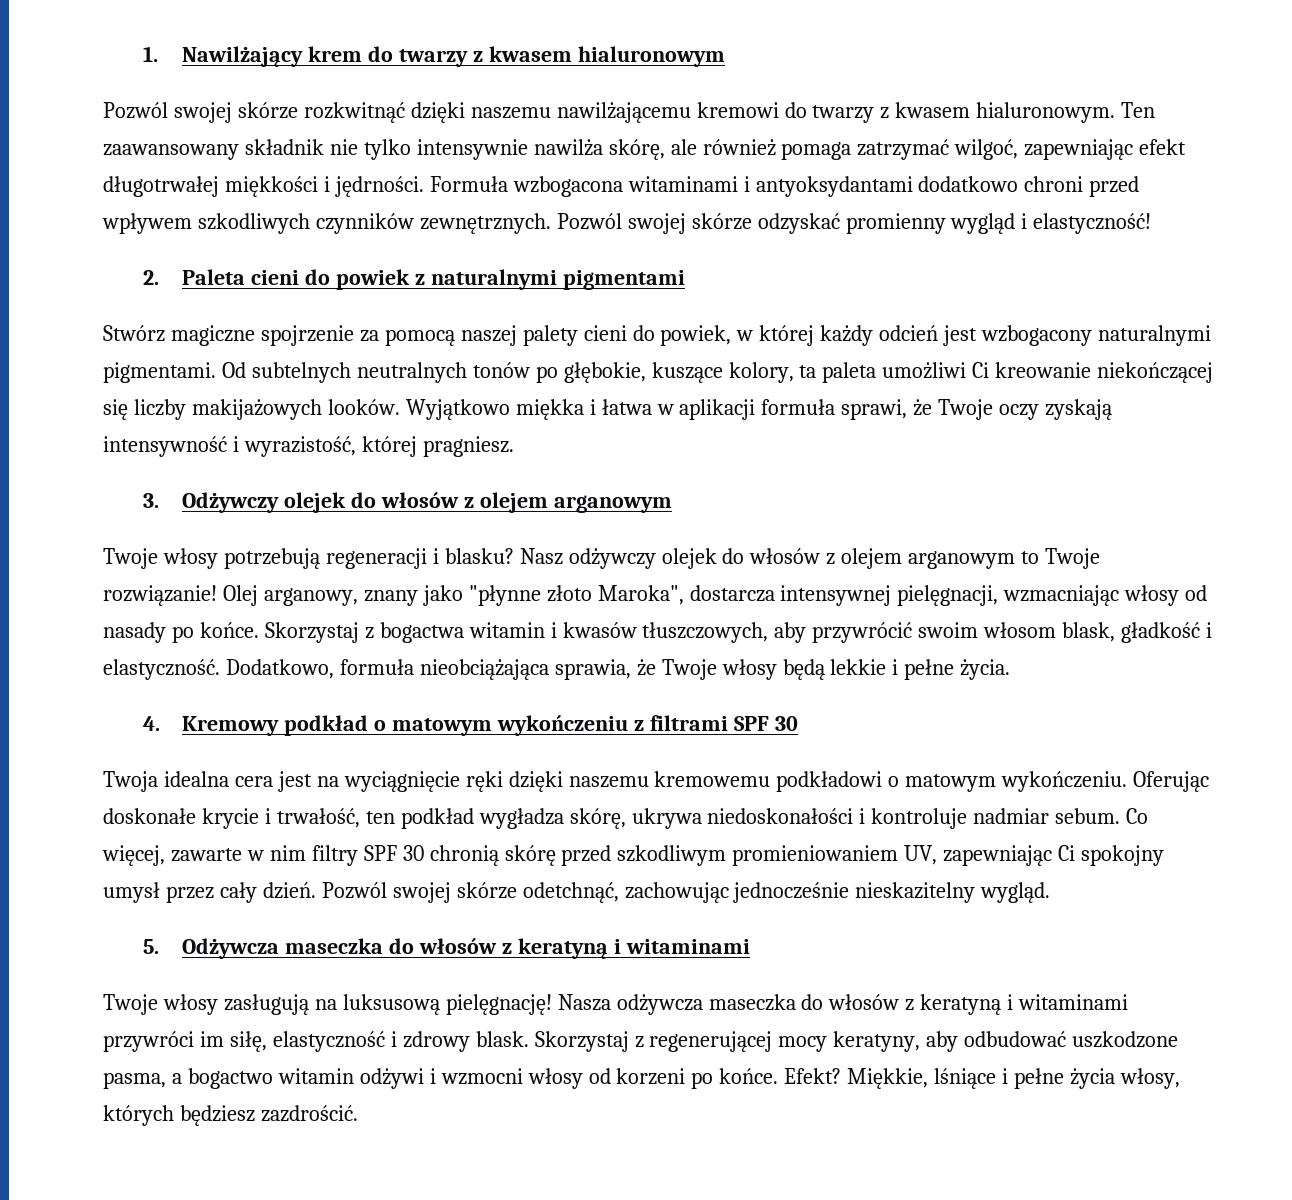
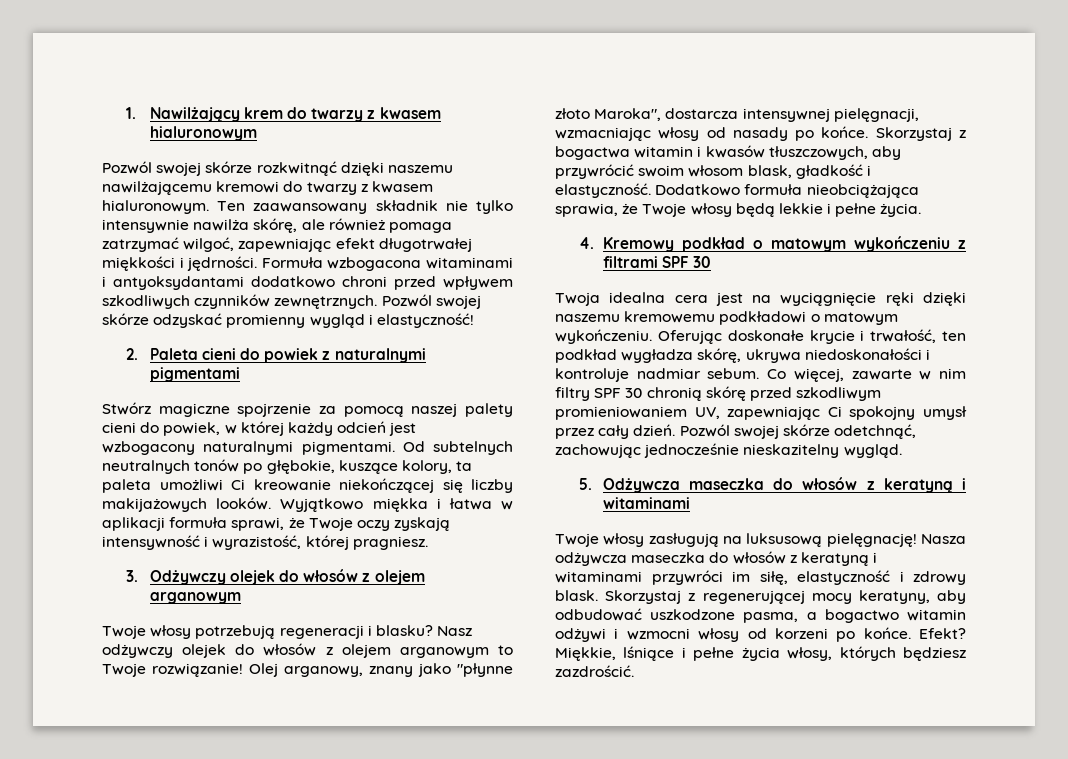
- Dodatkowo, formuła nieobciążająca sprawia, że Twoje włosy będą lekkie i pełne życia.
+ Dodatkowo formuła nieobciążająca sprawia, że Twoje włosy będą lekkie i pełne życia.

